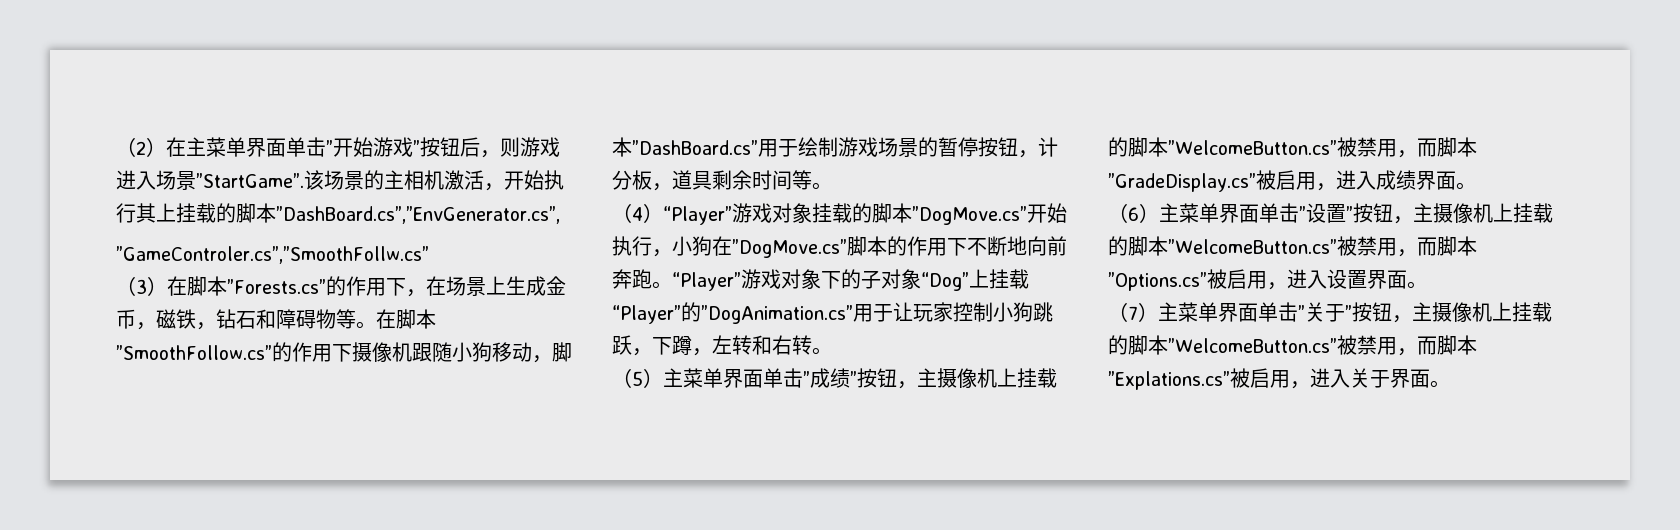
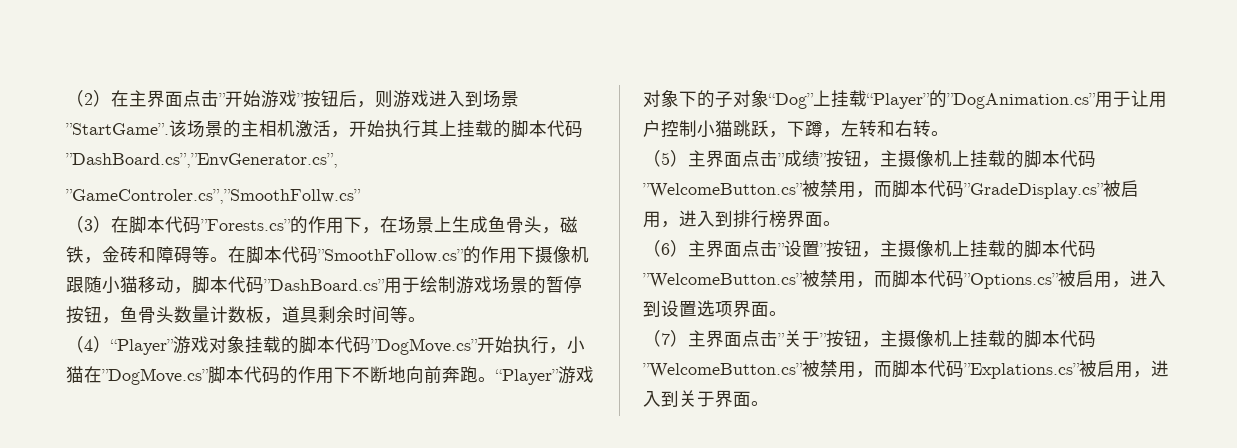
- （2）在主菜单界面单击”开始游戏”按钮后，则游戏进入场景”StartGame”.
+ （2）在主界面点击”开始游戏”按钮后，则游戏进入到场景”StartGame”.
- 该场景的主相机激活，开始执行其上挂载的脚本”DashBoard.cs”,”EnvGenerator.cs”,
+ 该场景的主相机激活，开始执行其上挂载的脚本代码”DashBoard.cs”,”EnvGenerator.cs”,
- （3）在脚本”Forests.cs”的作用下，在场景上生成金币，磁铁，钻石和障碍物等。
+ （3）在脚本代码”Forests.cs”的作用下，在场景上生成鱼骨头，磁铁，金砖和障碍等。
- 在脚本”SmoothFollow.cs”的作用下摄像机跟随小狗移动，脚本”DashBoard.cs”用于绘制游戏场景的暂停按钮，计分板，道具剩余时间等。
+ 在脚本代码”SmoothFollow.cs”的作用下摄像机跟随小猫移动，脚本代码”DashBoard.cs”用于绘制游戏场景的暂停按钮，鱼骨头数量计数板，道具剩余时间等。
- （4）“Player”游戏对象挂载的脚本”DogMove.cs”开始执行，小狗在”DogMove.cs”脚本的作用下不断地向前奔跑。
+ （4）“Player”游戏对象挂载的脚本代码”DogMove.cs”开始执行，小猫在”DogMove.cs”脚本代码的作用下不断地向前奔跑。
- “Player”游戏对象下的子对象“Dog”上挂载“Player”的”DogAnimation.cs”用于让玩家控制小狗跳跃，下蹲，左转和右转。
+ “Player”游戏对象下的子对象“Dog”上挂载“Player”的”DogAnimation.cs”用于让用户控制小猫跳跃，下蹲，左转和右转。
- （5）主菜单界面单击”成绩”按钮，主摄像机上挂载的脚本”WelcomeButton.cs”被禁用，而脚本”GradeDisplay.cs”被启用，进入成绩界面。
+ （5）主界面点击”成绩”按钮，主摄像机上挂载的脚本代码”WelcomeButton.cs”被禁用，而脚本代码”GradeDisplay.cs”被启用，进入到排行榜界面。
- （6）主菜单界面单击”设置”按钮，主摄像机上挂载的脚本”WelcomeButton.cs”被禁用，而脚本”Options.cs”被启用，进入设置界面。
+ （6）主界面点击”设置”按钮，主摄像机上挂载的脚本代码”WelcomeButton.cs”被禁用，而脚本代码”Options.cs”被启用，进入到设置选项界面。
- （7）主菜单界面单击”关于”按钮，主摄像机上挂载的脚本”WelcomeButton.cs”被禁用，而脚本”Explations.cs”被启用，进入关于界面。
+ （7）主界面点击”关于”按钮，主摄像机上挂载的脚本代码”WelcomeButton.cs”被禁用，而脚本代码”Explations.cs”被启用，进入到关于界面。

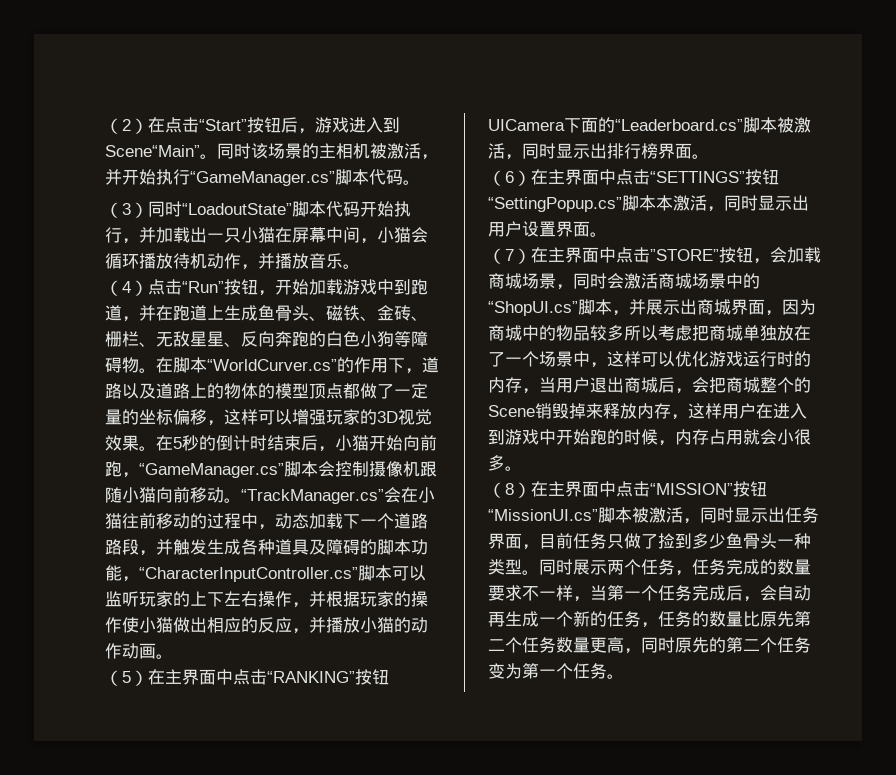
- （2）在主界面点击”开始游戏”按钮后，则游戏进入到场景”StartGame”.该场景的主相机激活，开始执行其上挂载的脚本代码”DashBoard.cs”,”EnvGenerator.cs”,
- ”GameControler.cs”,”SmoothFollw.cs”
- （3）在脚本代码”Forests.cs”的作用下，在场景上生成鱼骨头，磁铁，金砖和障碍等。在脚本代码”SmoothFollow.cs”的作用下摄像机跟随小猫移动，脚本代码”DashBoard.cs”用于绘制游戏场景的暂停按钮，鱼骨头数量计数板，道具剩余时间等。
- （4）“Player”游戏对象挂载的脚本代码”DogMove.cs”开始执行，小猫在”DogMove.cs”脚本代码的作用下不断地向前奔跑。“Player”游戏对象下的子对象“Dog”上挂载“Player”的”DogAnimation.cs”用于让用户控制小猫跳跃，下蹲，左转和右转。
- （5）主界面点击”成绩”按钮，主摄像机上挂载的脚本代码”WelcomeButton.cs”被禁用，而脚本代码”GradeDisplay.cs”被启用，进入到排行榜界面。
+ （2）在点击“Start”按钮后，游戏进入到Scene“Main”。同时该场景的主相机被激活，并开始执行“GameManager.cs”脚本代码。
+ （3）同时“LoadoutState”脚本代码开始执行，并加载出一只小猫在屏幕中间，小猫会循环播放待机动作，并播放音乐。
+ （4）点击“Run”按钮，开始加载游戏中到跑道，并在跑道上生成鱼骨头、磁铁、金砖、栅栏、无敌星星、反向奔跑的白色小狗等障碍物。在脚本“WorldCurver.cs”的作用下，道路以及道路上的物体的模型顶点都做了一定量的坐标偏移，这样可以增强玩家的3D视觉效果。在5秒的倒计时结束后，小猫开始向前跑，“GameManager.cs”脚本会控制摄像机跟随小猫向前移动。“TrackManager.cs”会在小猫往前移动的过程中，动态加载下一个道路路段，并触发生成各种道具及障碍的脚本功能，“CharacterInputController.cs”脚本可以监听玩家的上下左右操作，并根据玩家的操作使小猫做出相应的反应，并播放小猫的动作动画。
+ （5）在主界面中点击“RANKING”按钮UICamera下面的“Leaderboard.cs”脚本被激活，同时显示出排行榜界面。
- （6）主界面点击”设置”按钮，主摄像机上挂载的脚本代码”WelcomeButton.cs”被禁用，而脚本代码”Options.cs”被启用，进入到设置选项界面。
- （7）主界面点击”关于”按钮，主摄像机上挂载的脚本代码”WelcomeButton.cs”被禁用，而脚本代码”Explations.cs”被启用，进入到关于界面。
+ （6）在主界面中点击“SETTINGS”按钮“SettingPopup.cs”脚本本激活，同时显示出用户设置界面。
+ （7）在主界面中点击”STORE”按钮，会加载商城场景，同时会激活商城场景中的“ShopUI.cs”脚本，并展示出商城界面，因为商城中的物品较多所以考虑把商城单独放在了一个场景中，这样可以优化游戏运行时的内存，当用户退出商城后，会把商城整个的Scene销毁掉来释放内存，这样用户在进入到游戏中开始跑的时候，内存占用就会小很多。
+ （8）在主界面中点击“MISSION”按钮“MissionUI.cs”脚本被激活，同时显示出任务界面，目前任务只做了捡到多少鱼骨头一种类型。同时展示两个任务，任务完成的数量要求不一样，当第一个任务完成后，会自动再生成一个新的任务，任务的数量比原先第二个任务数量更高，同时原先的第二个任务变为第一个任务。

